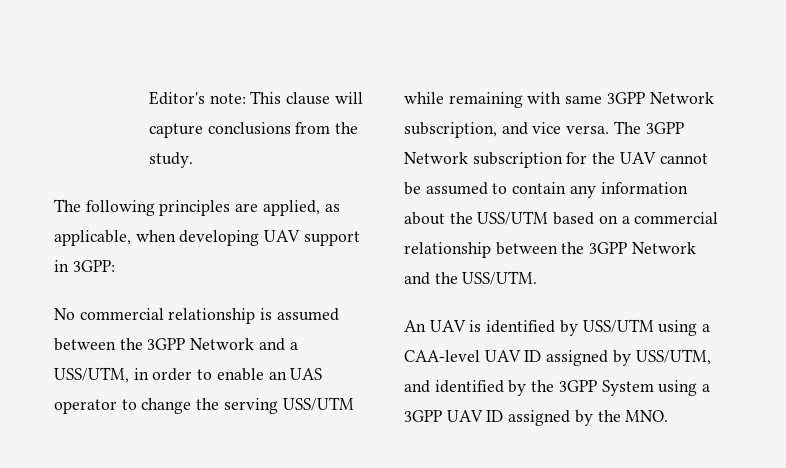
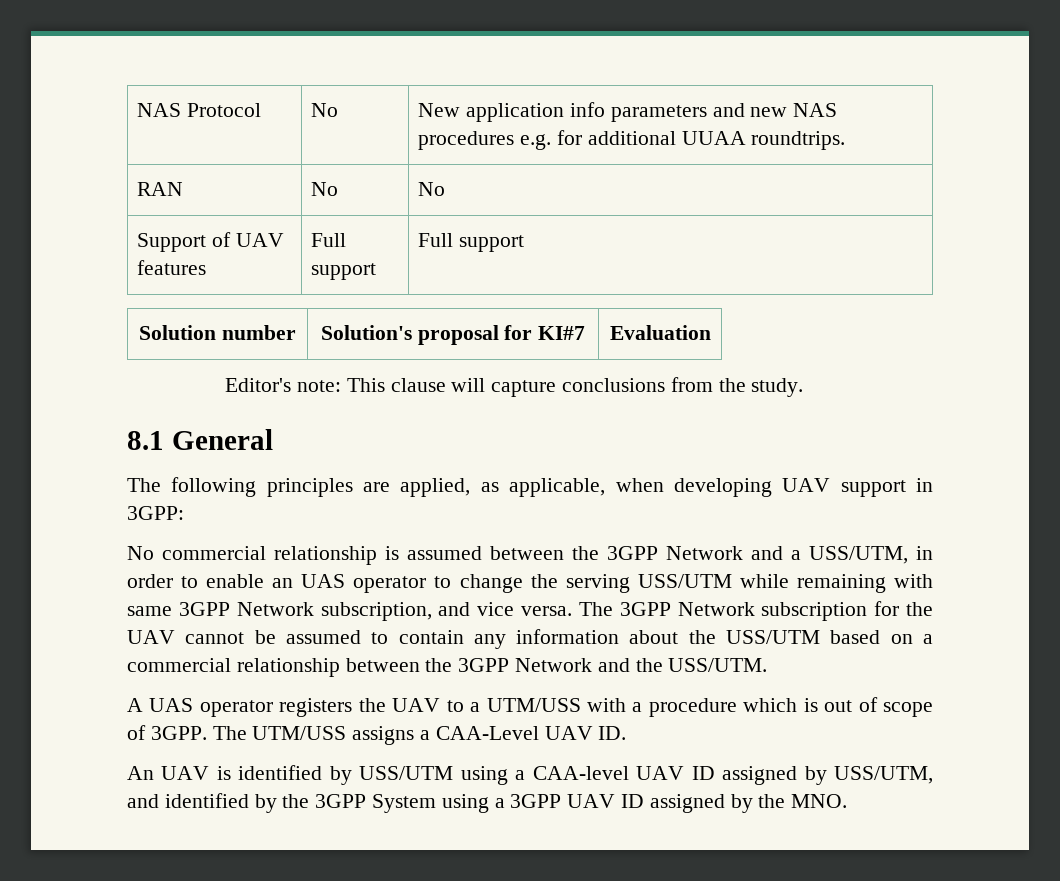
+ NAS Protocol | No | New application info parameters and new NAS procedures e.g. for additional UUAA roundtrips.
+ RAN | No | No
+ Support of UAV features | Full support | Full support
+ Solution number | Solution's proposal for KI#7 | Evaluation
+ 8.1 General
+ A UAS operator registers the UAV to a UTM/USS with a procedure which is out of scope of 3GPP. The UTM/USS assigns a CAA-Level UAV ID.

